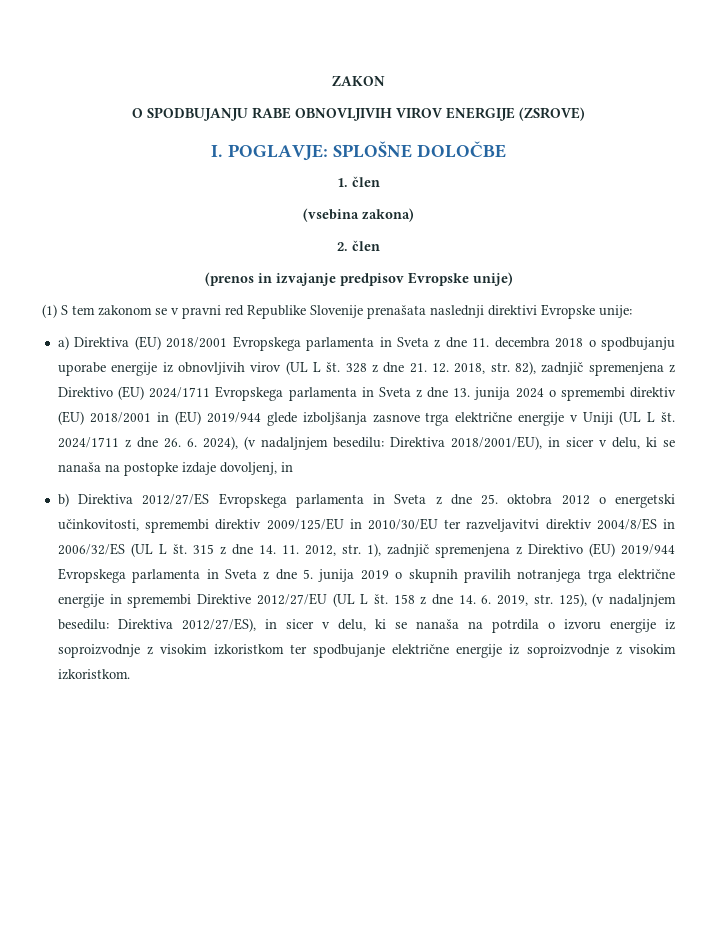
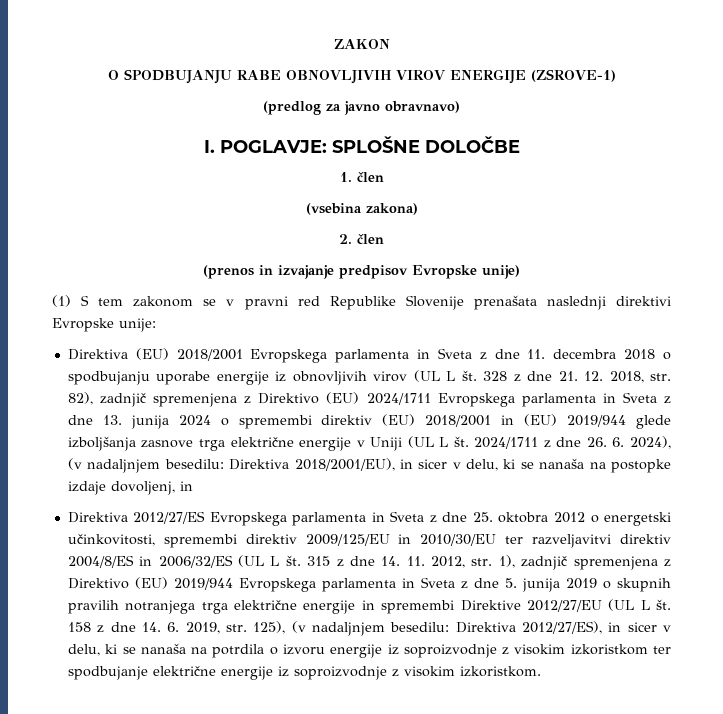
- O SPODBUJANJU RABE OBNOVLJIVIH VIROV ENERGIJE (ZSROVE)
+ O SPODBUJANJU RABE OBNOVLJIVIH VIROV ENERGIJE (ZSROVE-1)
+ (predlog za javno obravnavo)
- a) Direktiva (EU) 2018/2001 Evropskega parlamenta in Sveta z dne 11. decembra 2018 o spodbujanju uporabe energije iz obnovljivih virov (UL L št.
+ Direktiva (EU) 2018/2001 Evropskega parlamenta in Sveta z dne 11. decembra 2018 o spodbujanju uporabe energije iz obnovljivih virov (UL L št.
- b) Direktiva 2012/27/ES Evropskega parlamenta in Sveta z dne 25. oktobra 2012 o energetski učinkovitosti, spremembi direktiv 2009/125/EU in 2010/30/EU ter razveljavitvi direktiv 2004/8/ES in 2006/32/ES (UL L št.
+ Direktiva 2012/27/ES Evropskega parlamenta in Sveta z dne 25. oktobra 2012 o energetski učinkovitosti, spremembi direktiv 2009/125/EU in 2010/30/EU ter razveljavitvi direktiv 2004/8/ES in 2006/32/ES (UL L št.

